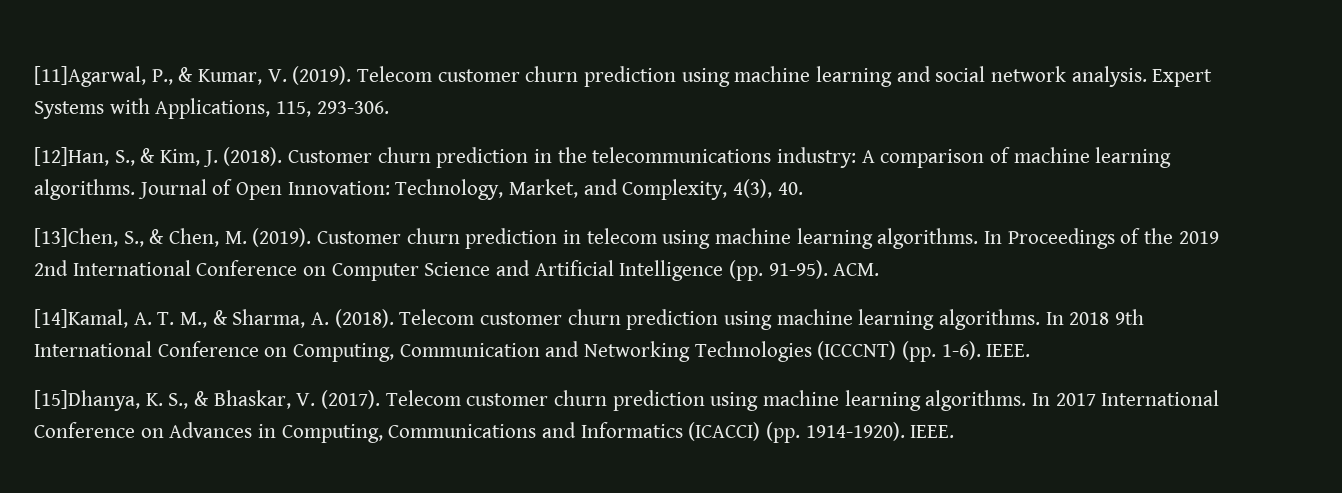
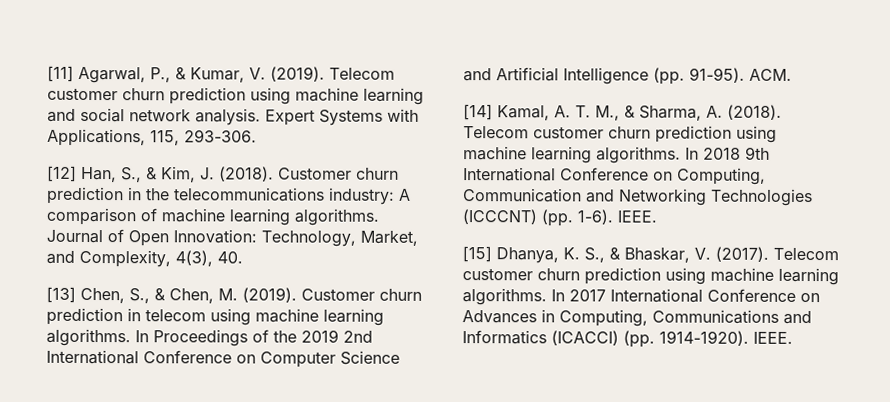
- [11]Agarwal, P., & Kumar, V. (2019).
+ [11] Agarwal, P., & Kumar, V. (2019).
- [12]Han, S., & Kim, J. (2018).
+ [12] Han, S., & Kim, J. (2018).
- [13]Chen, S., & Chen, M. (2019).
+ [13] Chen, S., & Chen, M. (2019).
- [14]Kamal, A. T. M., & Sharma, A. (2018).
+ [14] Kamal, A. T. M., & Sharma, A. (2018).
- [15]Dhanya, K. S., & Bhaskar, V. (2017).
+ [15] Dhanya, K. S., & Bhaskar, V. (2017).

